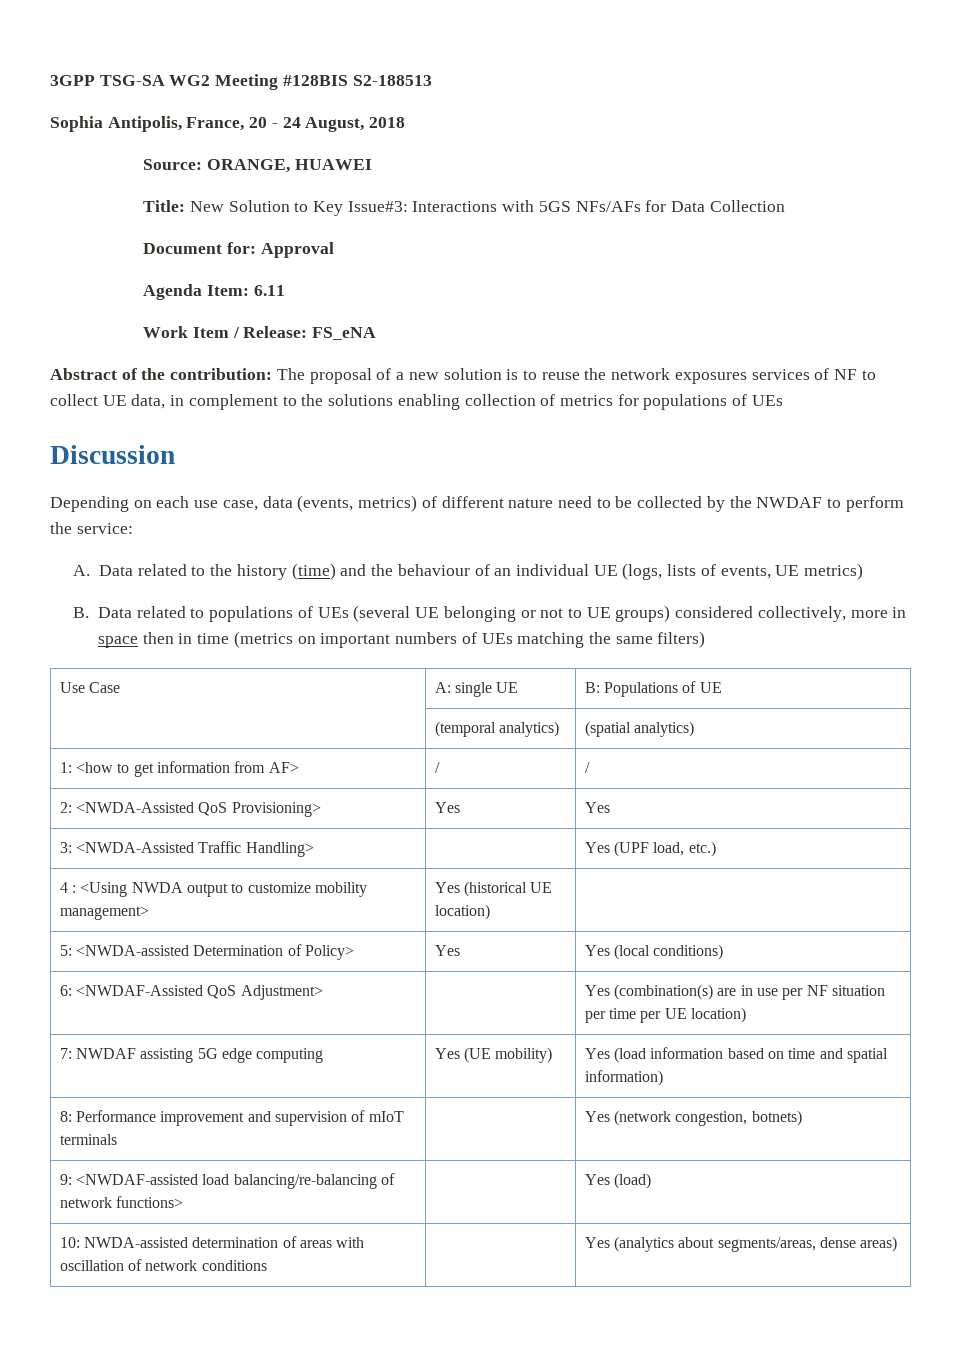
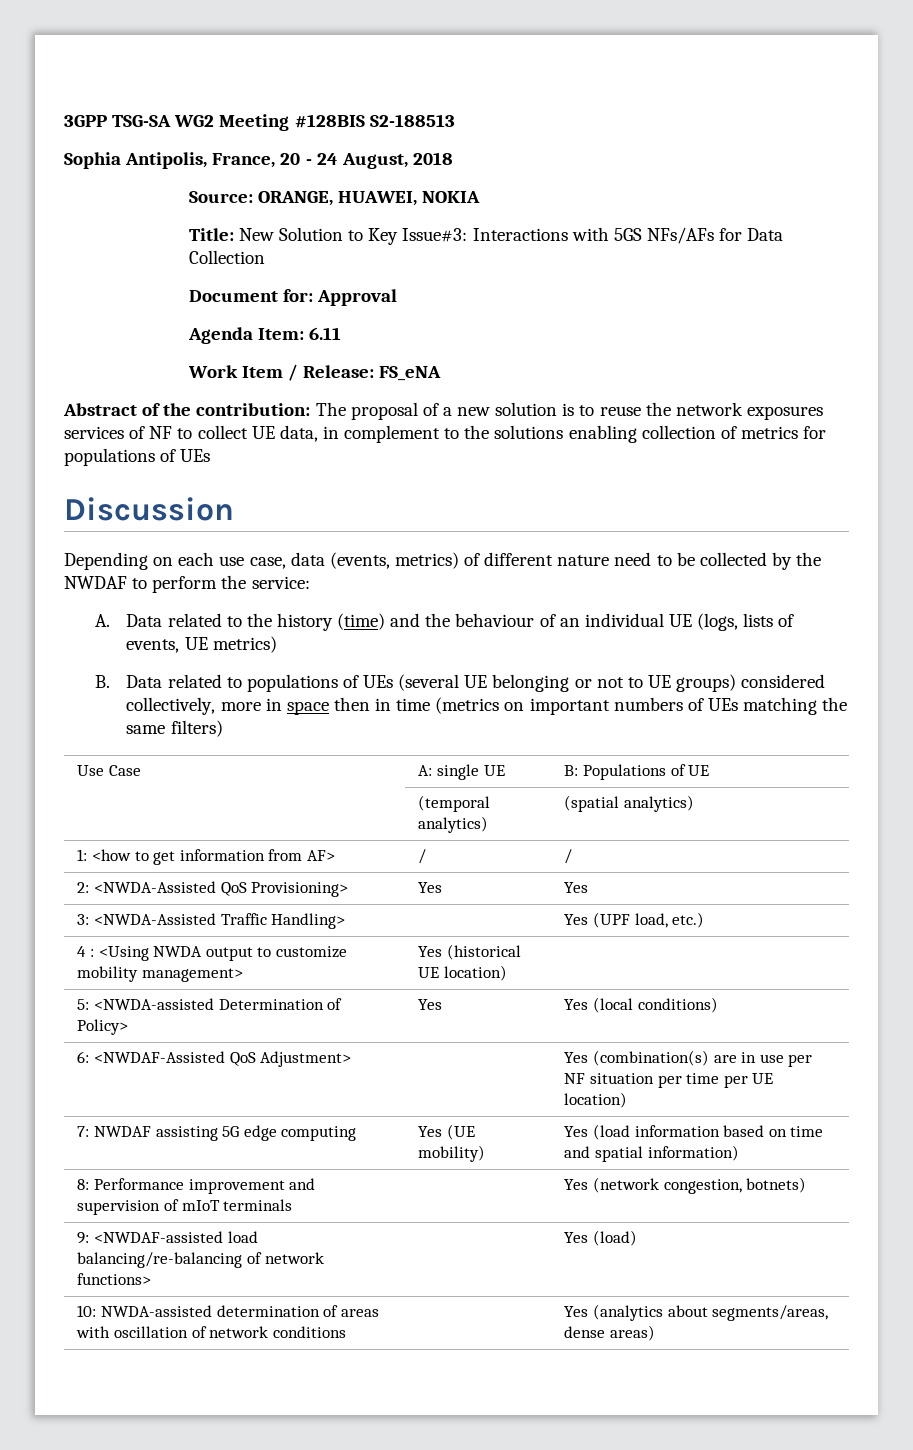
- Source: ORANGE, HUAWEI
+ Source: ORANGE, HUAWEI, NOKIA

